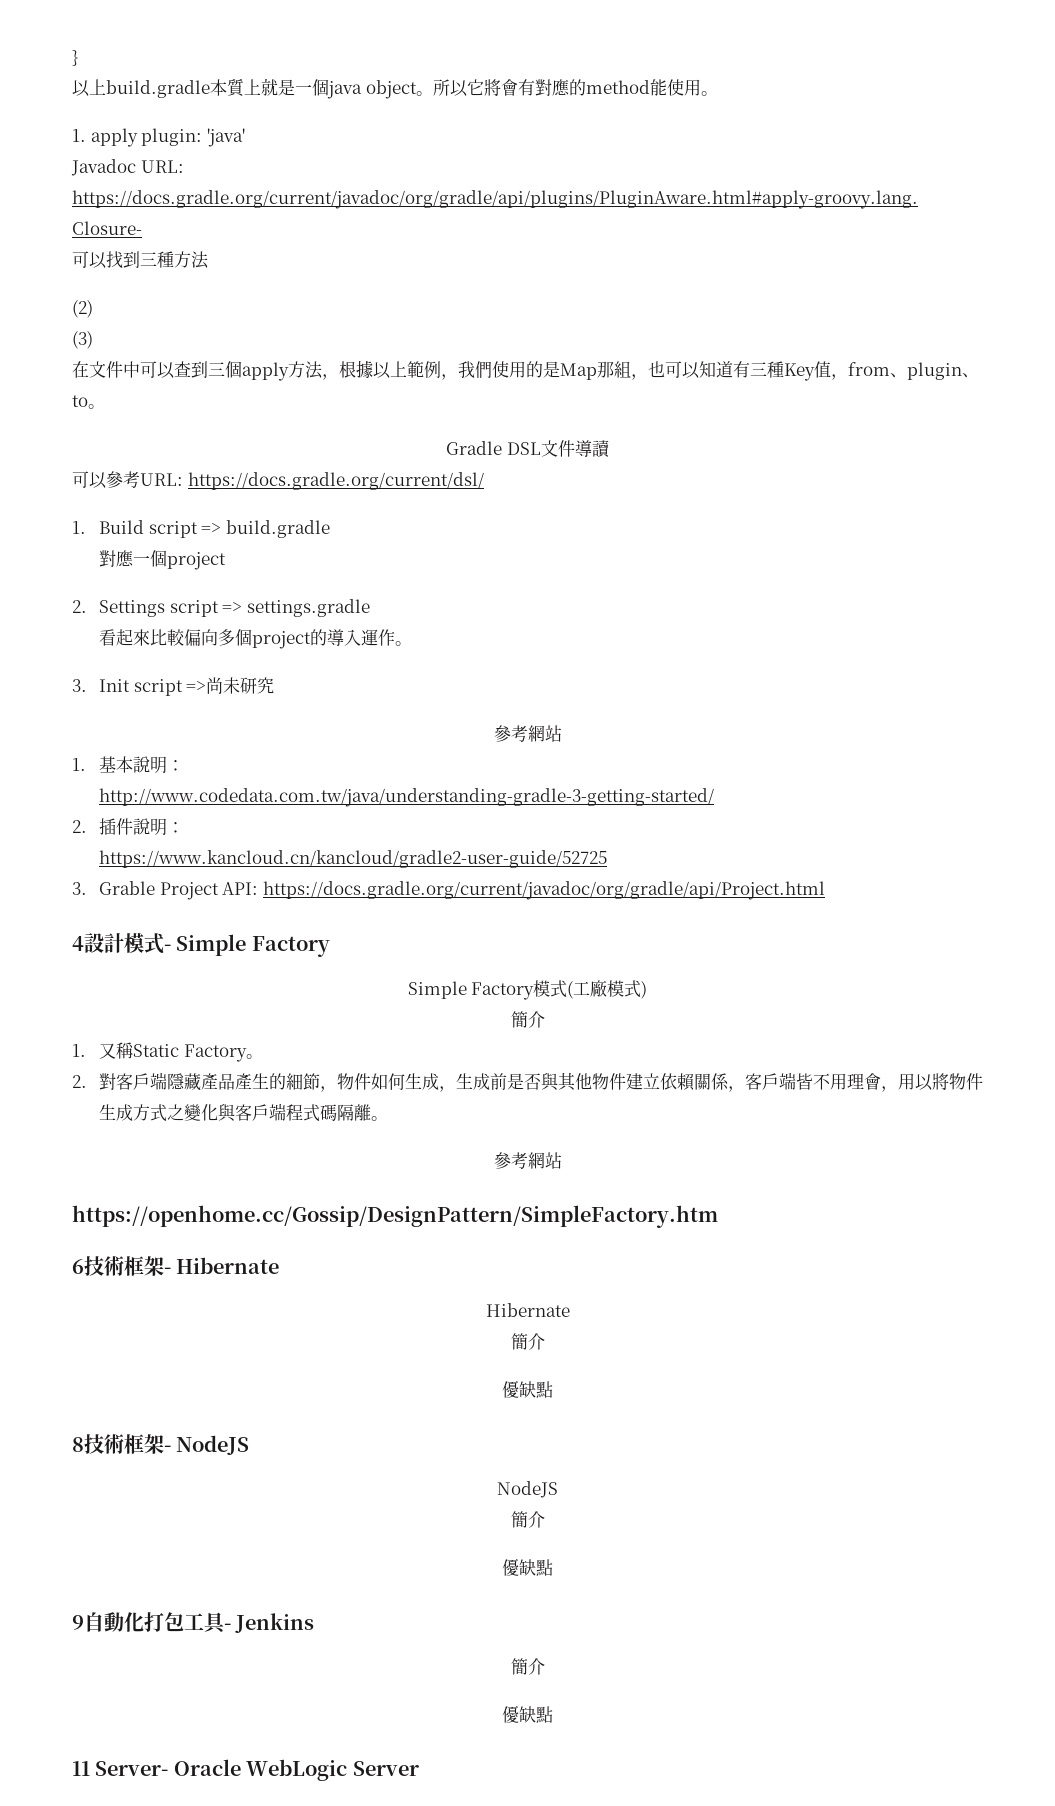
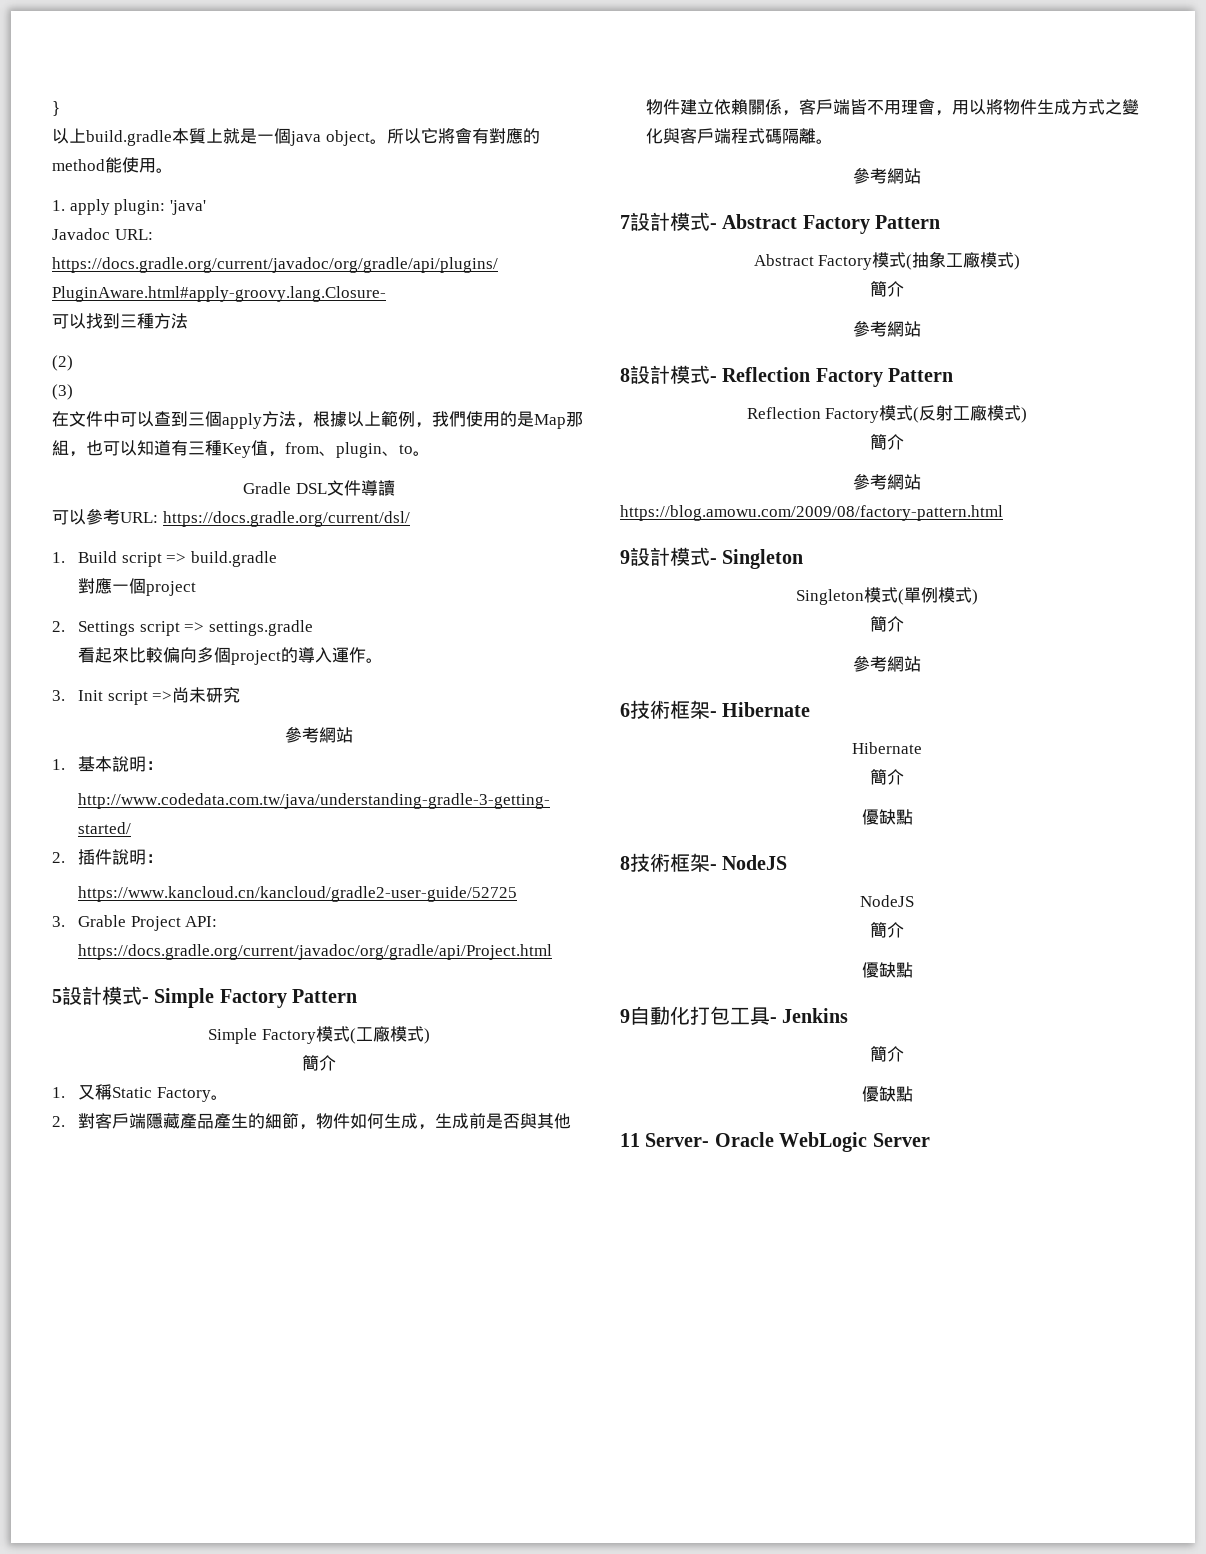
- 4設計模式- Simple Factory
+ 5設計模式- Simple Factory Pattern
- https://openhome.cc/Gossip/DesignPattern/SimpleFactory.htm
+ 7設計模式- Abstract Factory Pattern
+ Abstract Factory模式(抽象工廠模式)
+ 簡介
+ 參考網站
+ 8設計模式- Reflection Factory Pattern
+ Reflection Factory模式(反射工廠模式)
+ 簡介
+ 參考網站
+ https://blog.amowu.com/2009/08/factory-pattern.html
+ 9設計模式- Singleton
+ Singleton模式(單例模式)
+ 簡介
+ 參考網站

